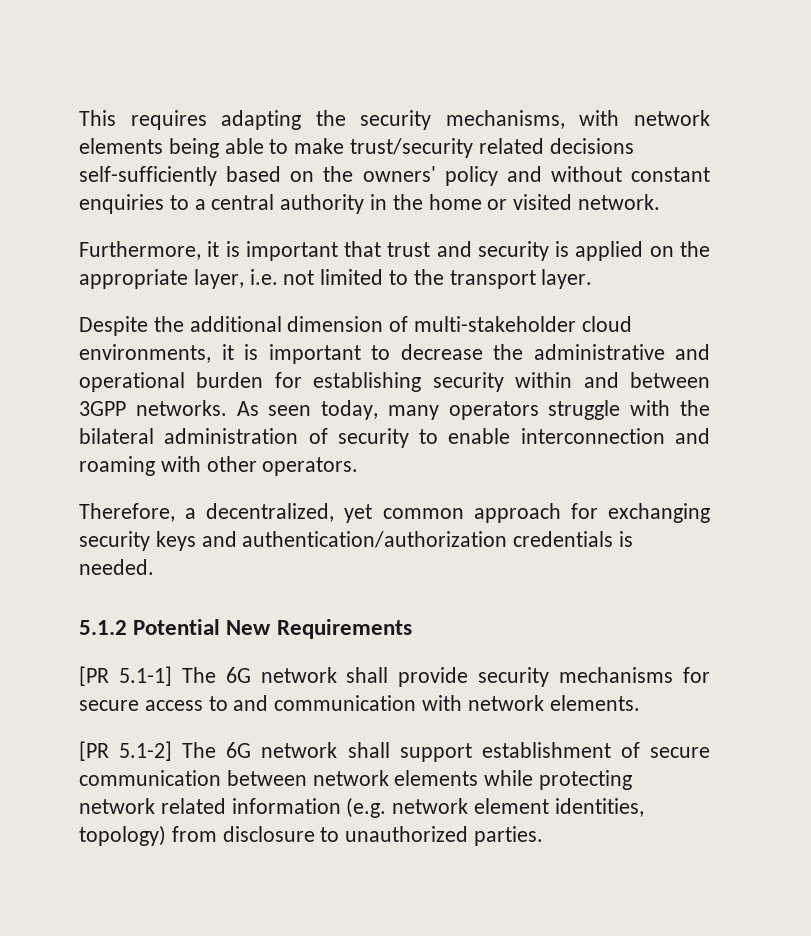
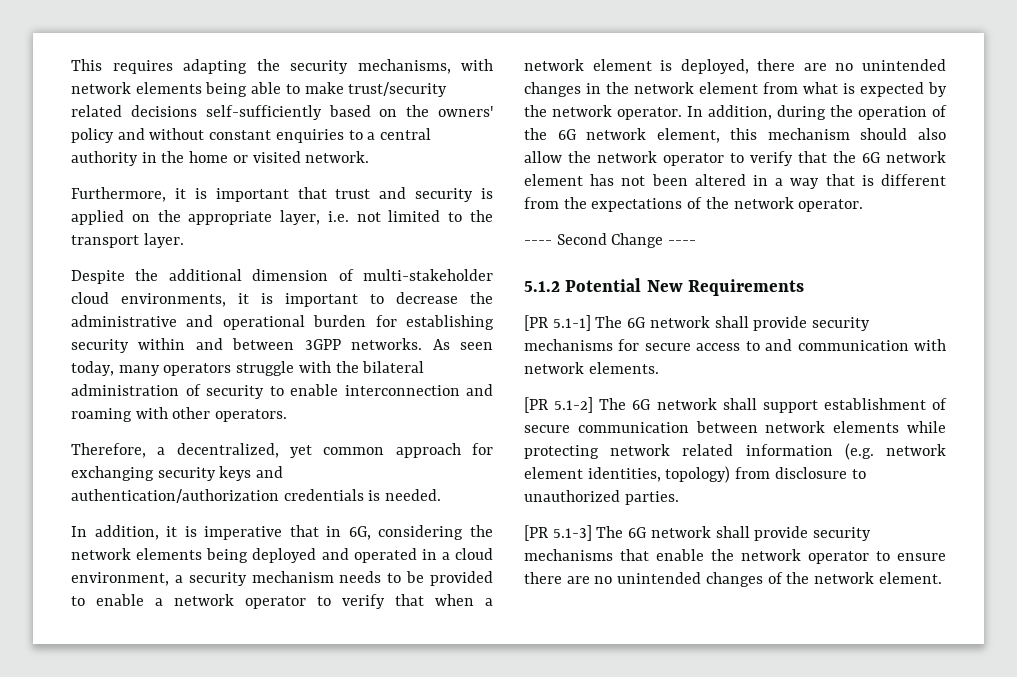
+ In addition, it is imperative that in 6G, considering the network elements being deployed and operated in a cloud environment, a security mechanism needs to be provided to enable a network operator to verify that when a network element is deployed, there are no unintended changes in the network element from what is expected by the network operator. In addition, during the operation of the 6G network element, this mechanism should also allow the network operator to verify that the 6G network element has not been altered in a way that is different from the expectations of the network operator.
+ ---- Second Change ----
+ [PR 5.1-3] The 6G network shall provide security mechanisms that enable the network operator to ensure there are no unintended changes of the network element.

